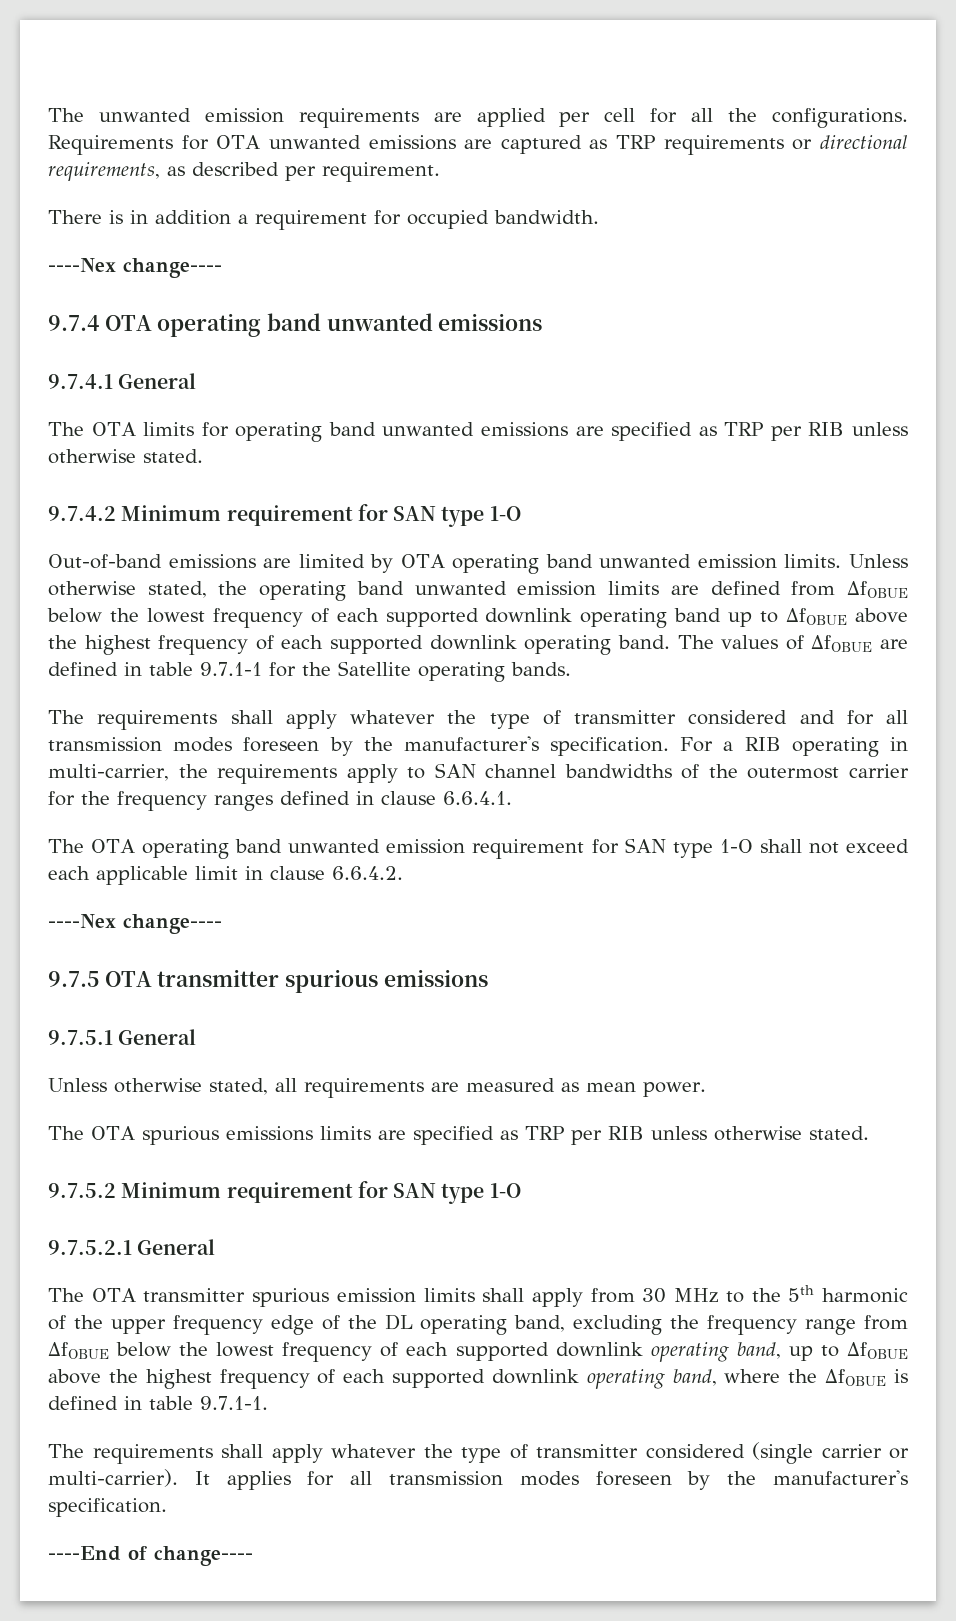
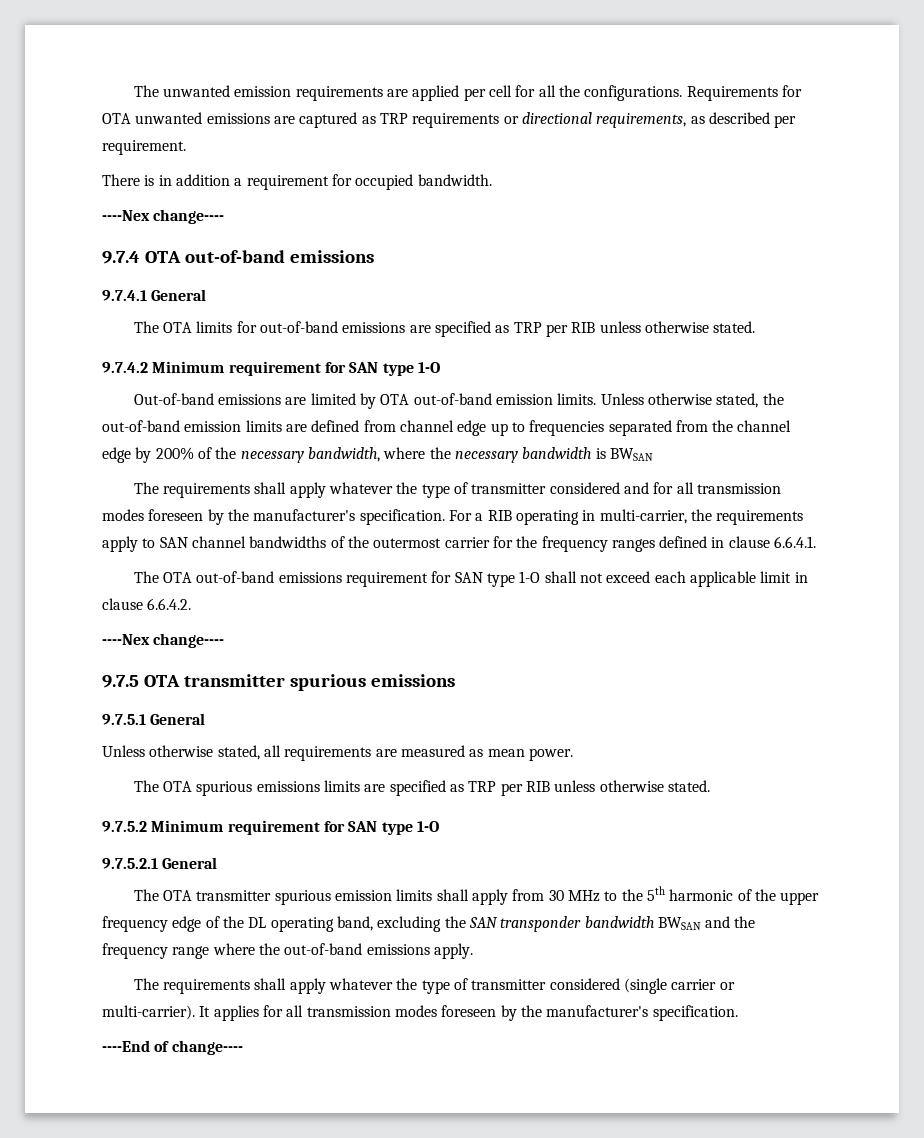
- 9.7.4 OTA operating band unwanted emissions
+ 9.7.4 OTA out-of-band emissions
- The OTA limits for operating band unwanted emissions are specified as TRP per RIB unless otherwise stated.
+ The OTA limits for out-of-band emissions are specified as TRP per RIB unless otherwise stated.
- Out-of-band emissions are limited by OTA operating band unwanted emission limits.
+ Out-of-band emissions are limited by OTA out-of-band emission limits.
- Unless otherwise stated, the operating band unwanted emission limits are defined from ΔfOBUE below the lowest frequency of each supported downlink operating band up to ΔfOBUE above the highest frequency of each supported downlink operating band. The values of ΔfOBUE are defined in table 9.7.1-1 for the Satellite operating bands.
+ Unless otherwise stated, the out-of-band emission limits are defined from channel edge up to frequencies separated from the channel edge by 200% of the necessary bandwidth, where the necessary bandwidth is BWSAN
- The OTA operating band unwanted emission requirement for SAN type 1-O shall not exceed each applicable limit in clause 6.6.4.2.
+ The OTA out-of-band emissions requirement for SAN type 1-O shall not exceed each applicable limit in clause 6.6.4.2.
- The OTA transmitter spurious emission limits shall apply from 30 MHz to the 5th harmonic of the upper frequency edge of the DL operating band, excluding the frequency range from ΔfOBUE below the lowest frequency of each supported downlink operating band, up to ΔfOBUE above the highest frequency of each supported downlink operating band, where the ΔfOBUE is defined in table 9.7.1-1.
+ The OTA transmitter spurious emission limits shall apply from 30 MHz to the 5th harmonic of the upper frequency edge of the DL operating band, excluding the SAN transponder bandwidth BWSAN and the frequency range where the out-of-band emissions apply.

